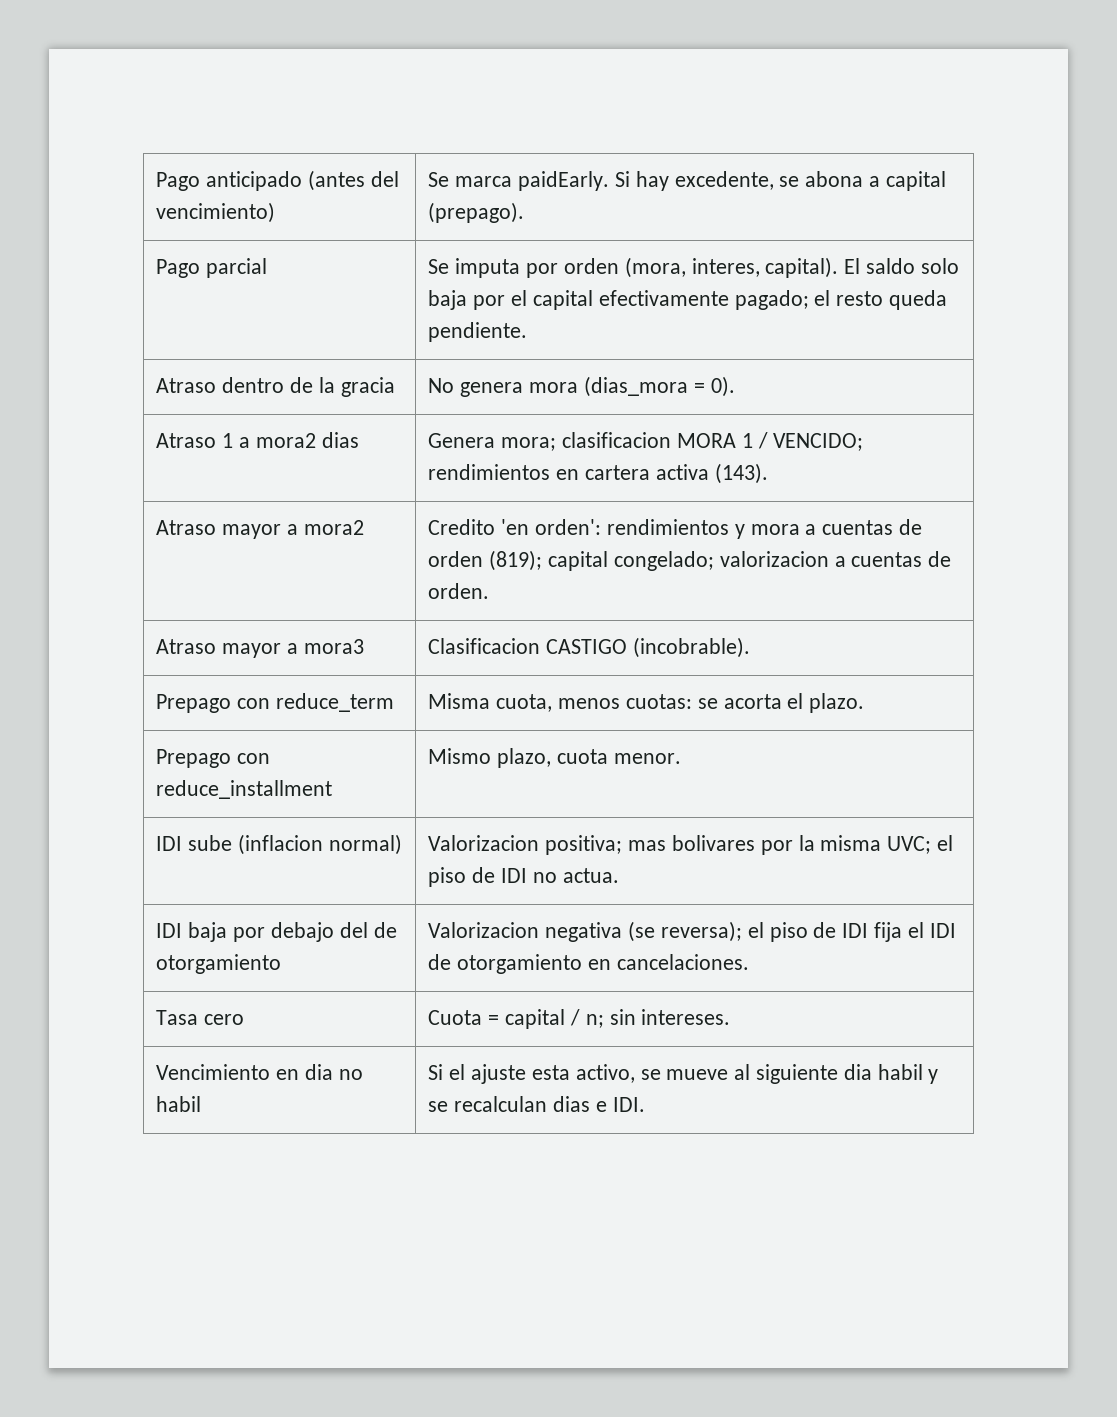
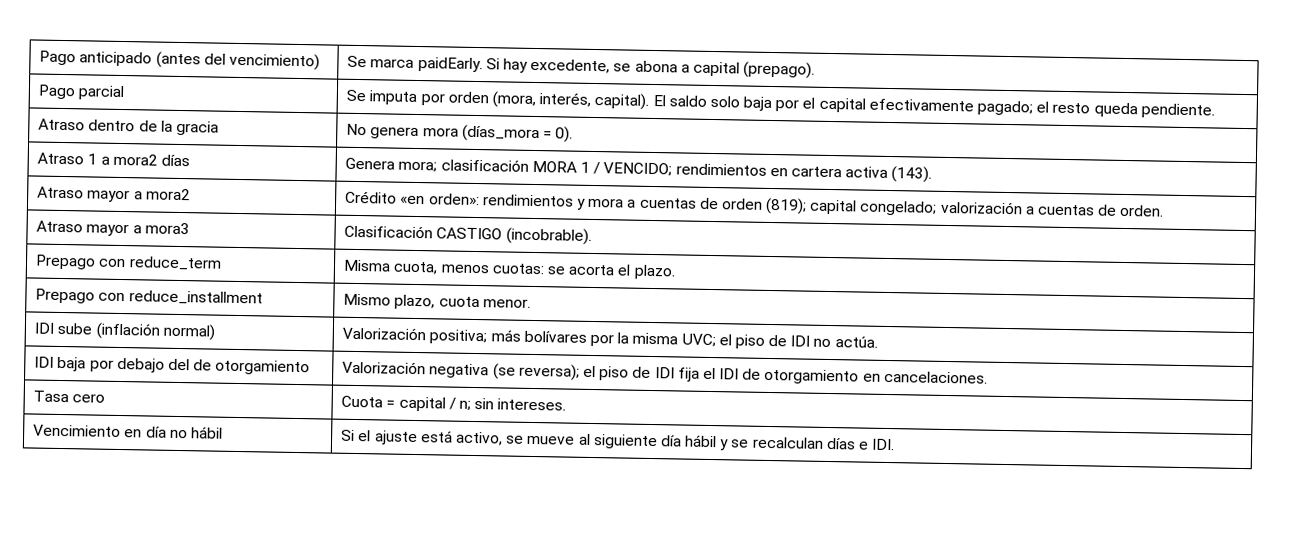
- Pago parcial | Se imputa por orden (mora, interes, capital). El saldo solo baja por el capital efectivamente pagado; el resto queda pendiente.
+ Pago parcial | Se imputa por orden (mora, interés, capital). El saldo solo baja por el capital efectivamente pagado; el resto queda pendiente.
- Atraso dentro de la gracia | No genera mora (dias_mora = 0).
+ Atraso dentro de la gracia | No genera mora (días_mora = 0).
- Atraso 1 a mora2 dias | Genera mora; clasificacion MORA 1 / VENCIDO; rendimientos en cartera activa (143).
+ Atraso 1 a mora2 días | Genera mora; clasificación MORA 1 / VENCIDO; rendimientos en cartera activa (143).
- Atraso mayor a mora2 | Credito 'en orden': rendimientos y mora a cuentas de orden (819); capital congelado; valorizacion a cuentas de orden.
+ Atraso mayor a mora2 | Crédito «en orden»: rendimientos y mora a cuentas de orden (819); capital congelado; valorización a cuentas de orden.
- Atraso mayor a mora3 | Clasificacion CASTIGO (incobrable).
+ Atraso mayor a mora3 | Clasificación CASTIGO (incobrable).
- IDI sube (inflacion normal) | Valorizacion positiva; mas bolivares por la misma UVC; el piso de IDI no actua.
+ IDI sube (inflación normal) | Valorización positiva; más bolívares por la misma UVC; el piso de IDI no actúa.
- IDI baja por debajo del de otorgamiento | Valorizacion negativa (se reversa); el piso de IDI fija el IDI de otorgamiento en cancelaciones.
+ IDI baja por debajo del de otorgamiento | Valorización negativa (se reversa); el piso de IDI fija el IDI de otorgamiento en cancelaciones.
- Vencimiento en dia no habil | Si el ajuste esta activo, se mueve al siguiente dia habil y se recalculan dias e IDI.
+ Vencimiento en día no hábil | Si el ajuste está activo, se mueve al siguiente día hábil y se recalculan días e IDI.

